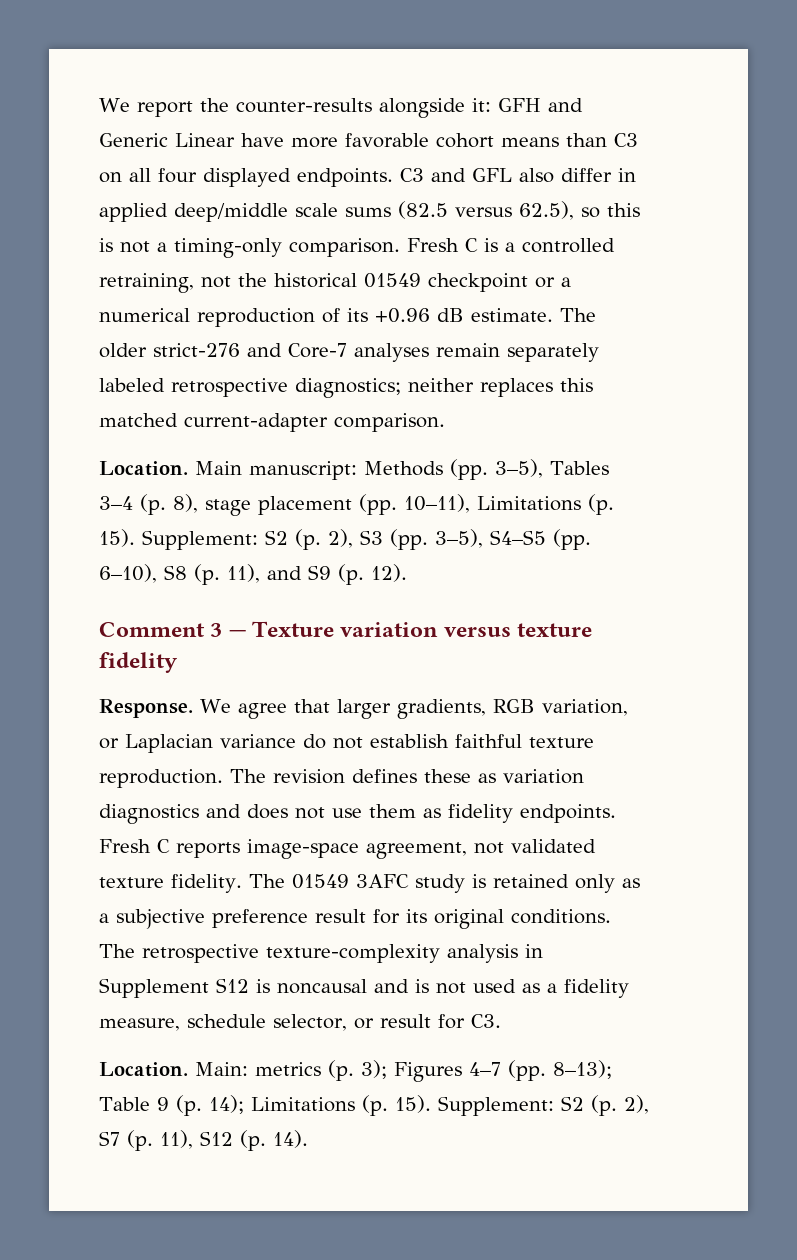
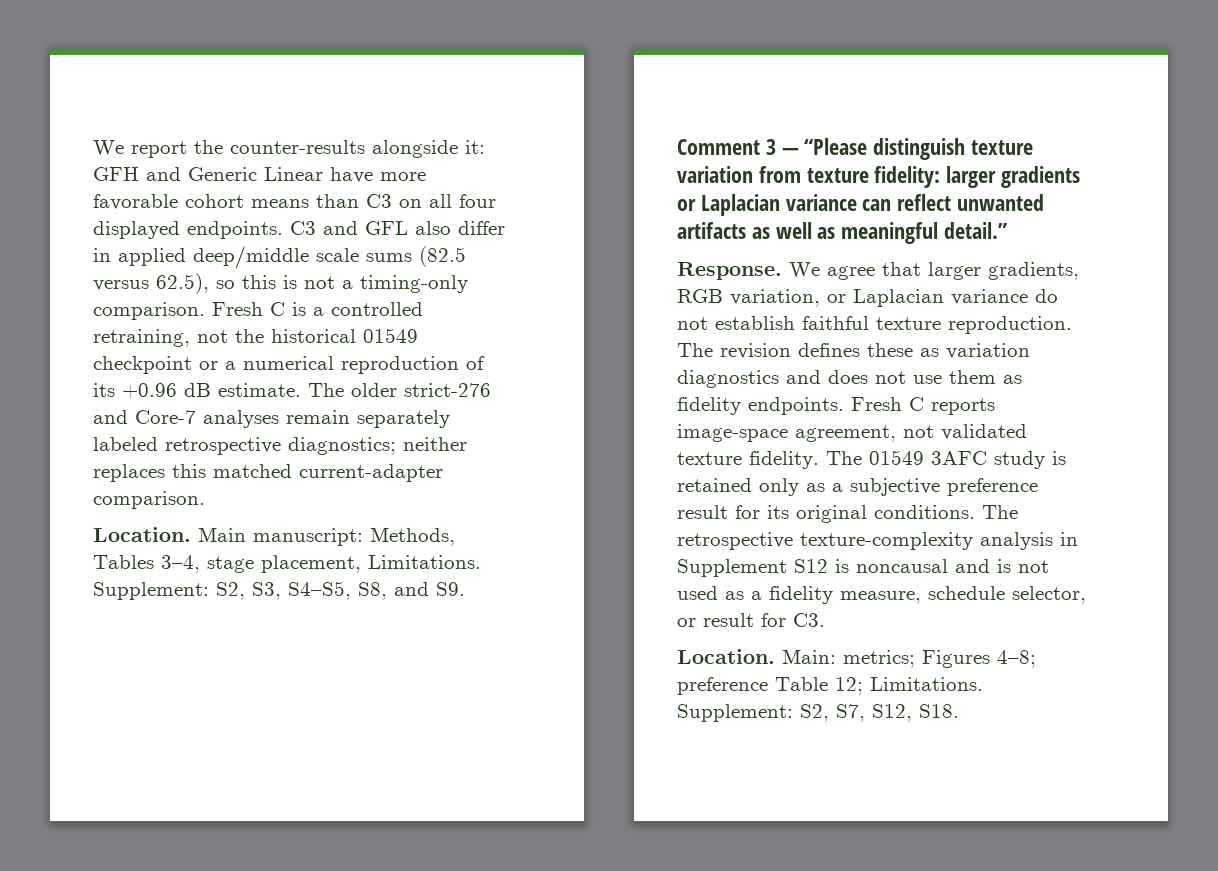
- Main manuscript: Methods (pp. 3–5), Tables 3–4 (p. 8), stage placement (pp. 10–11), Limitations (p. 15). Supplement: S2 (p. 2), S3 (pp. 3–5), S4–S5 (pp. 6–10), S8 (p. 11), and S9 (p. 12).
- Comment 3 — Texture variation versus texture fidelity
+ Main manuscript: Methods, Tables 3–4, stage placement, Limitations. Supplement: S2, S3, S4–S5, S8, and S9.
+ Comment 3 — “Please distinguish texture variation from texture fidelity: larger gradients or Laplacian variance can reflect unwanted artifacts as well as meaningful detail.”
- Main: metrics (p. 3); Figures 4–7 (pp. 8–13); Table 9 (p. 14); Limitations (p. 15). Supplement: S2 (p. 2), S7 (p. 11), S12 (p. 14).
+ Main: metrics; Figures 4–8; preference Table 12; Limitations. Supplement: S2, S7, S12, S18.

